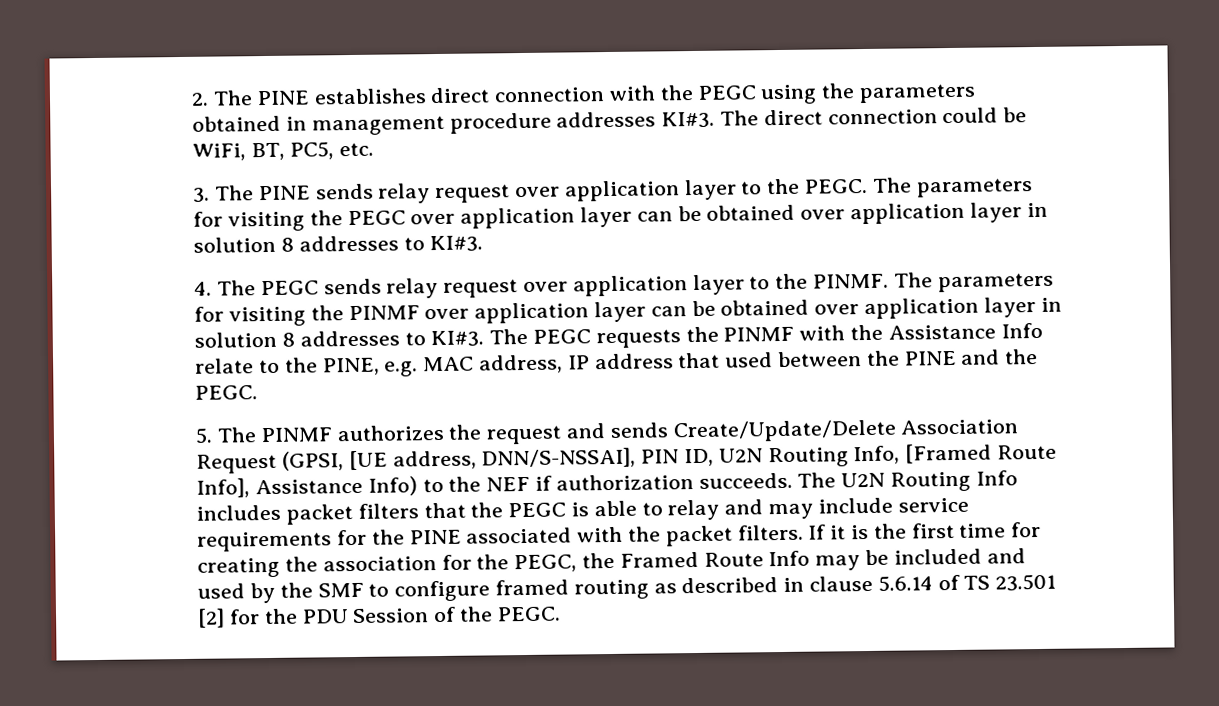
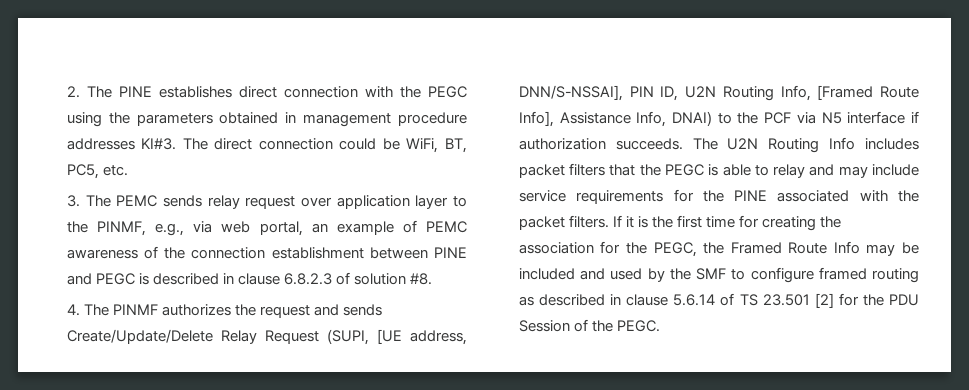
- 3. The PINE sends relay request over application layer to the PEGC. The parameters for visiting the PEGC over application layer can be obtained over application layer in solution 8 addresses to KI#3.
- 4. The PEGC sends relay request over application layer to the PINMF. The parameters for visiting the PINMF over application layer can be obtained over application layer in solution 8 addresses to KI#3. The PEGC requests the PINMF with the Assistance Info relate to the PINE, e.g. MAC address, IP address that used between the PINE and the PEGC.
- 5. The PINMF authorizes the request and sends Create/Update/Delete Association Request (GPSI, [UE address, DNN/S-NSSAI], PIN ID, U2N Routing Info, [Framed Route Info], Assistance Info) to the NEF if authorization succeeds.
+ 3. The PEMC sends relay request over application layer to the PINMF, e.g., via web portal, an example of PEMC awareness of the connection establishment between PINE and PEGC is described in clause 6.8.2.3 of solution #8.
+ 4. The PINMF authorizes the request and sends Create/Update/Delete Relay Request (SUPI, [UE address, DNN/S-NSSAI], PIN ID, U2N Routing Info, [Framed Route Info], Assistance Info, DNAI) to the PCF via N5 interface if authorization succeeds.

